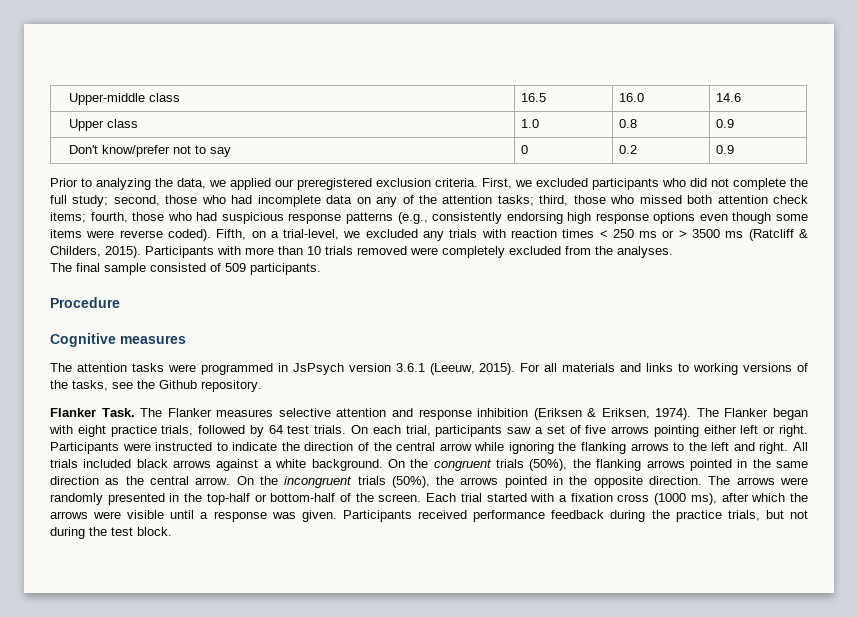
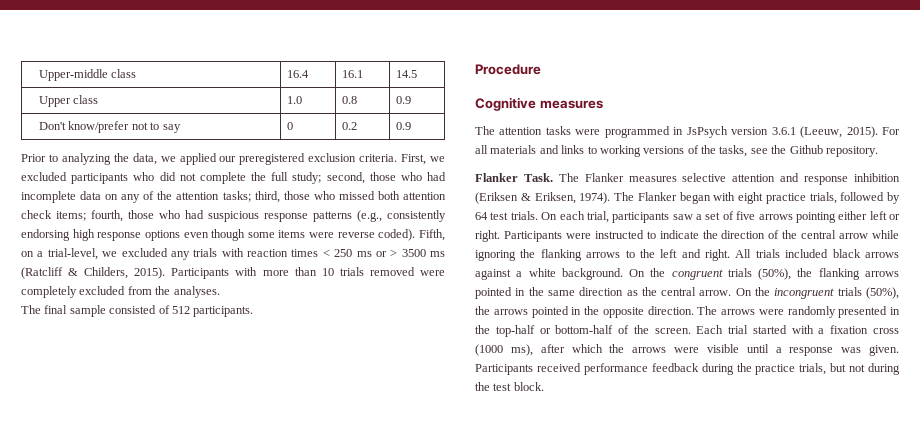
- Upper-middle class | 16.5 | 16.0 | 14.6
+ Upper-middle class | 16.4 | 16.1 | 14.5
- The final sample consisted of 509 participants.
+ The final sample consisted of 512 participants.

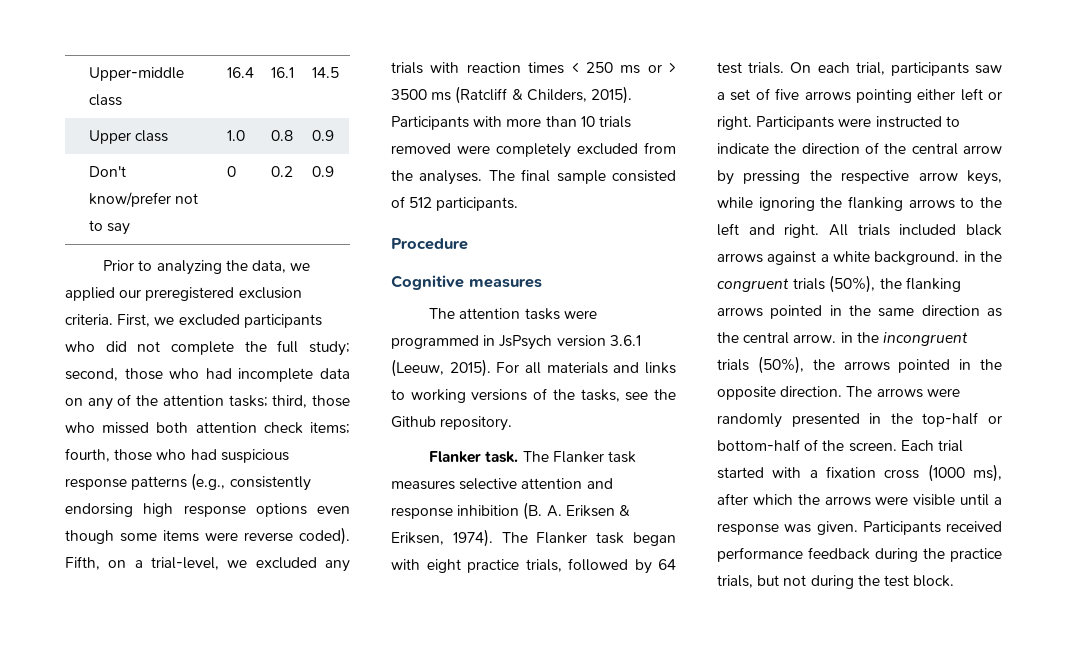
- Participants with more than 10 trials removed were completely excluded from the analyses.
- The final sample consisted of 512 participants.
+ Participants with more than 10 trials removed were completely excluded from the analyses. The final sample consisted of 512 participants.
- Flanker Task. The Flanker measures selective attention and response inhibition (Eriksen & Eriksen, 1974).
+ Flanker task. The Flanker task measures selective attention and response inhibition (B. A. Eriksen & Eriksen, 1974).
- The Flanker began with eight practice trials, followed by 64 test trials.
+ The Flanker task began with eight practice trials, followed by 64 test trials.
- Participants were instructed to indicate the direction of the central arrow while ignoring the flanking arrows to the left and right.
+ Participants were instructed to indicate the direction of the central arrow by pressing the respective arrow keys, while ignoring the flanking arrows to the left and right.
- All trials included black arrows against a white background. On the congruent trials (50%), the flanking arrows pointed in the same direction as the central arrow. On the incongruent trials (50%), the arrows pointed in the opposite direction.
+ All trials included black arrows against a white background. in the congruent trials (50%), the flanking arrows pointed in the same direction as the central arrow. in the incongruent trials (50%), the arrows pointed in the opposite direction.

